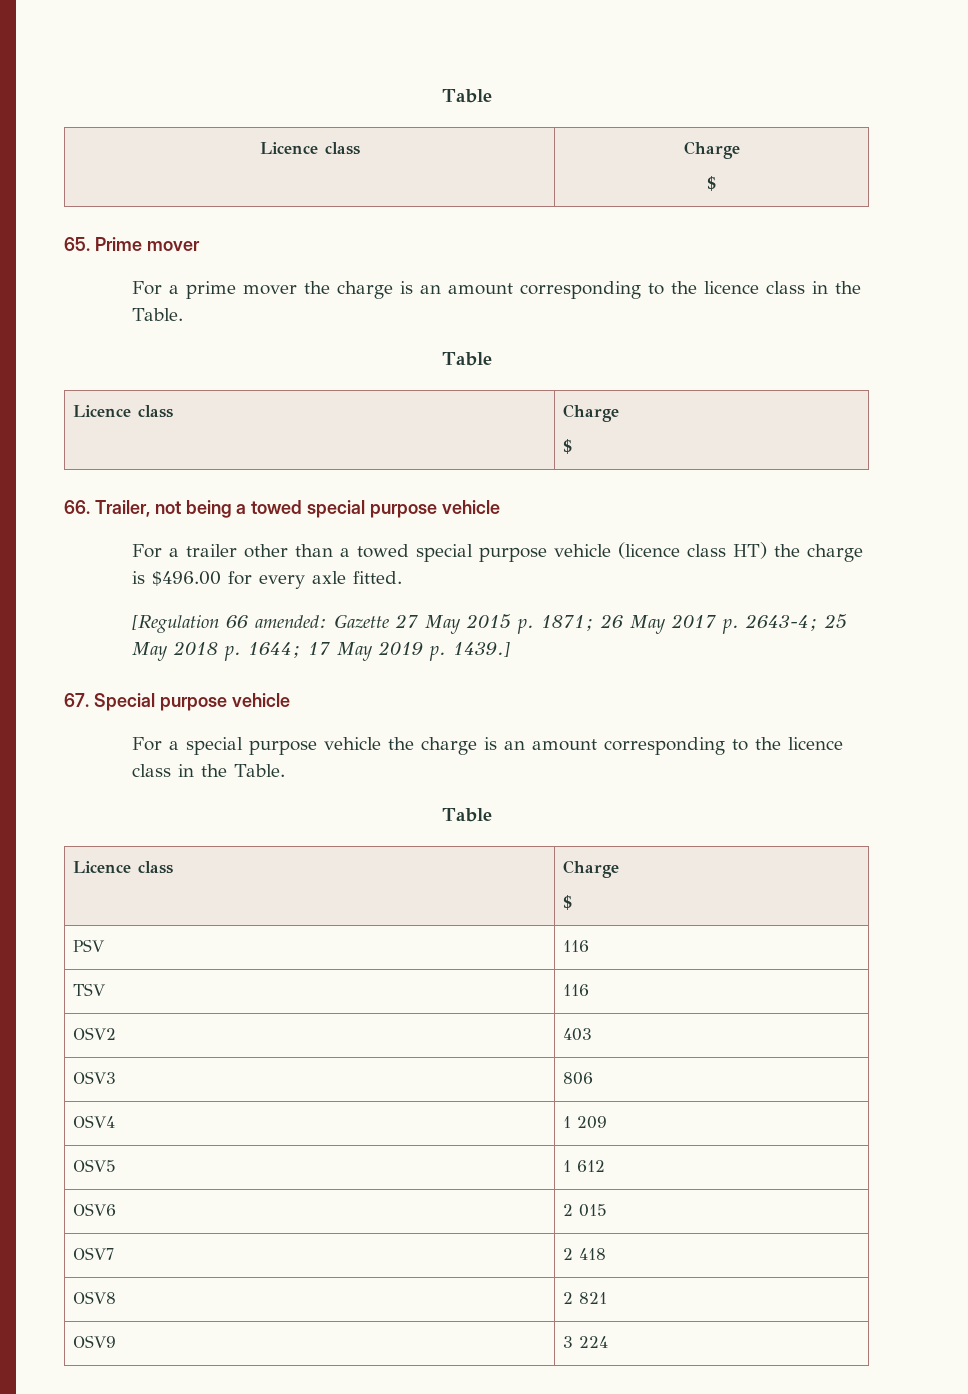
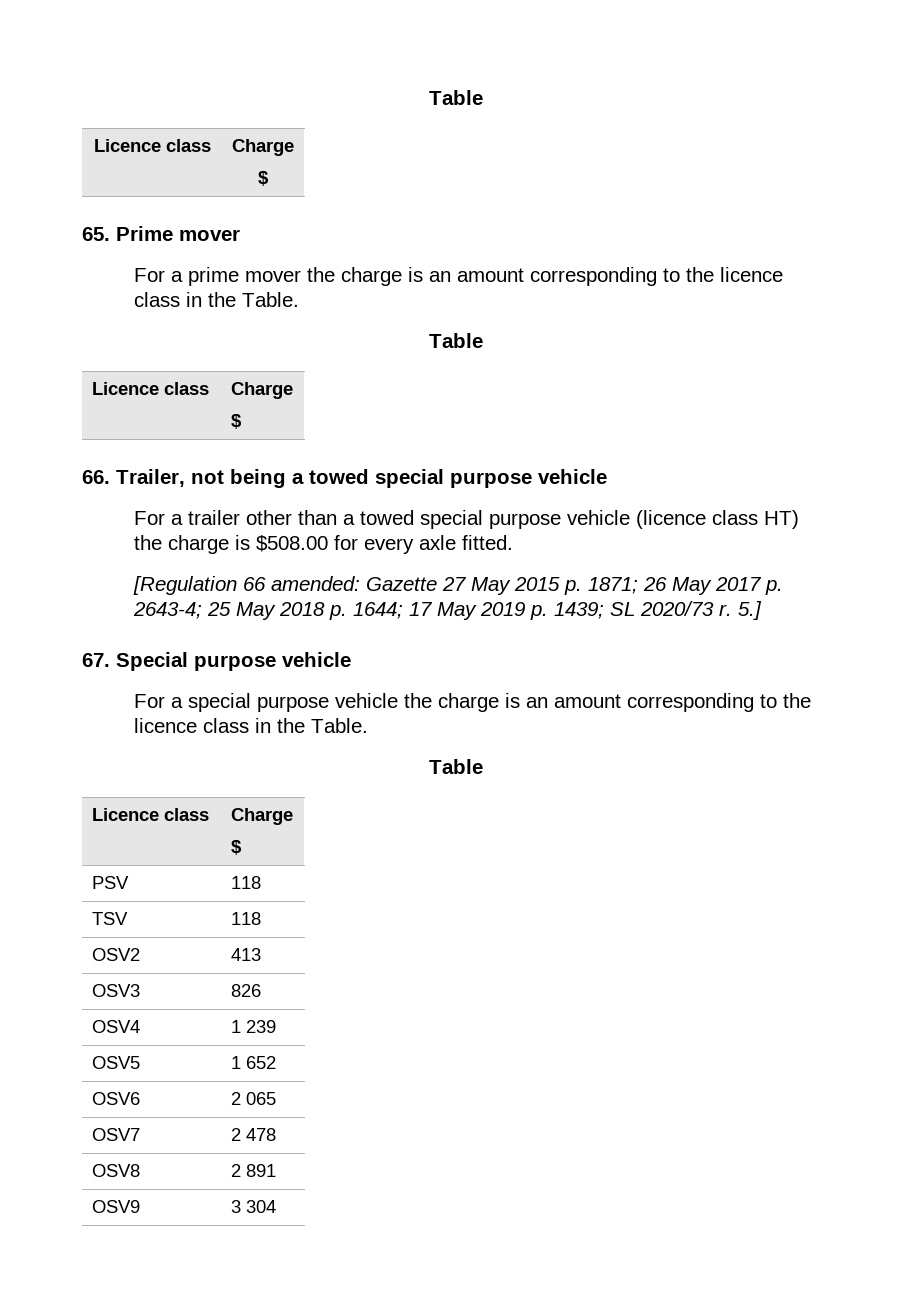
- For a trailer other than a towed special purpose vehicle (licence class HT) the charge is $496.00 for every axle fitted.
+ For a trailer other than a towed special purpose vehicle (licence class HT) the charge is $508.00 for every axle fitted.
- [Regulation 66 amended: Gazette 27 May 2015 p. 1871; 26 May 2017 p. 2643-4; 25 May 2018 p. 1644; 17 May 2019 p. 1439.]
+ [Regulation 66 amended: Gazette 27 May 2015 p. 1871; 26 May 2017 p. 2643-4; 25 May 2018 p. 1644; 17 May 2019 p. 1439; SL 2020/73 r. 5.]
- PSV | 116
+ PSV | 118
- TSV | 116
+ TSV | 118
- OSV2 | 403
+ OSV2 | 413
- OSV3 | 806
+ OSV3 | 826
- OSV4 | 1 209
+ OSV4 | 1 239
- OSV5 | 1 612
+ OSV5 | 1 652
- OSV6 | 2 015
+ OSV6 | 2 065
- OSV7 | 2 418
+ OSV7 | 2 478
- OSV8 | 2 821
+ OSV8 | 2 891
- OSV9 | 3 224
+ OSV9 | 3 304

